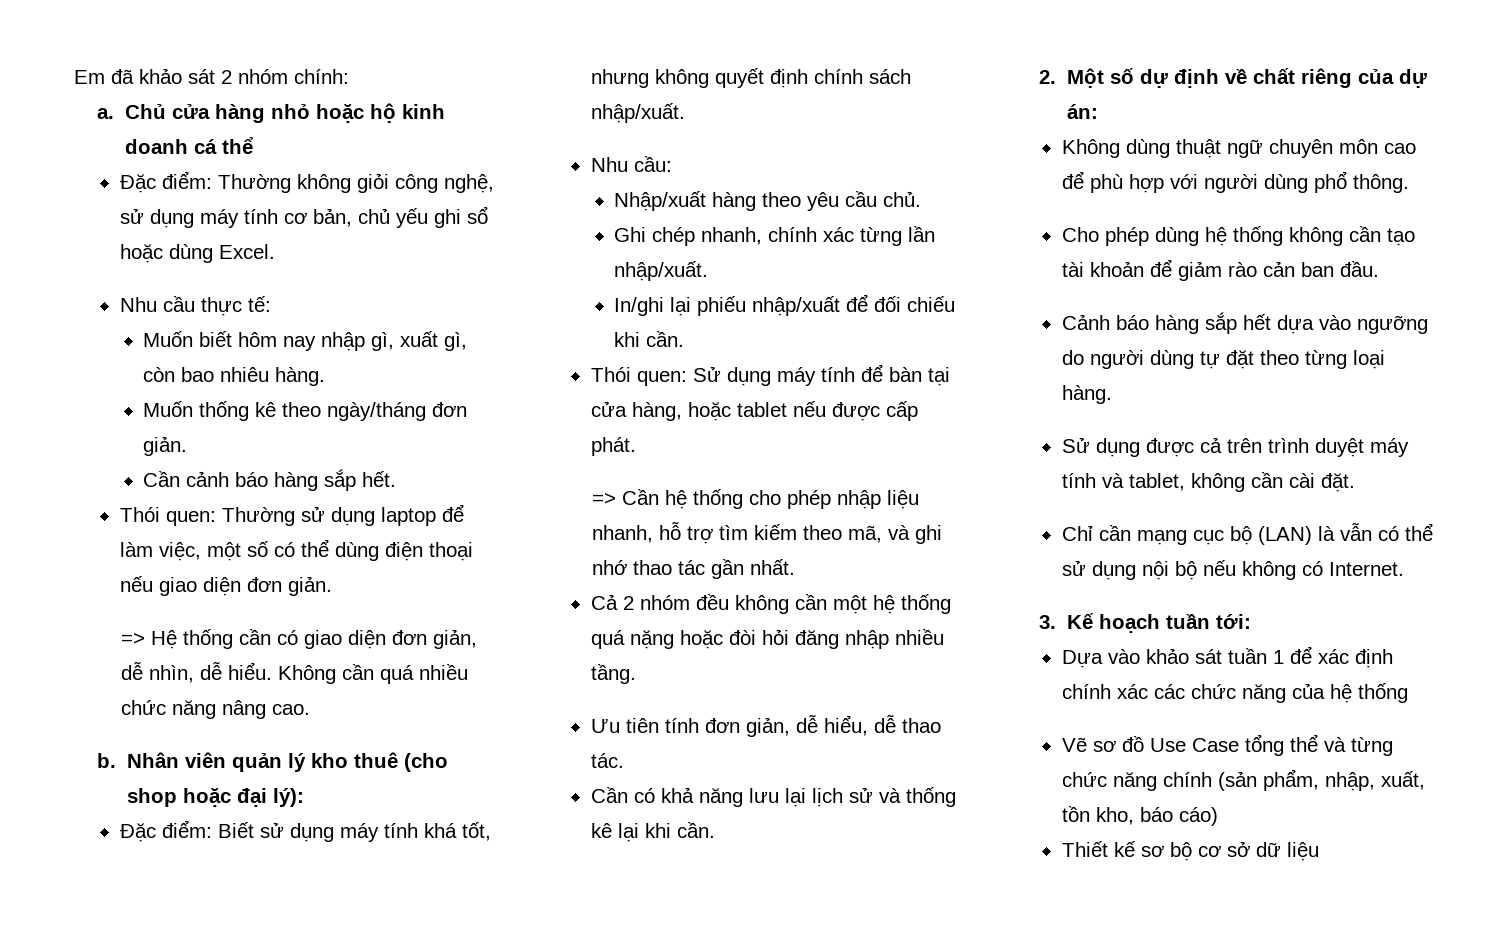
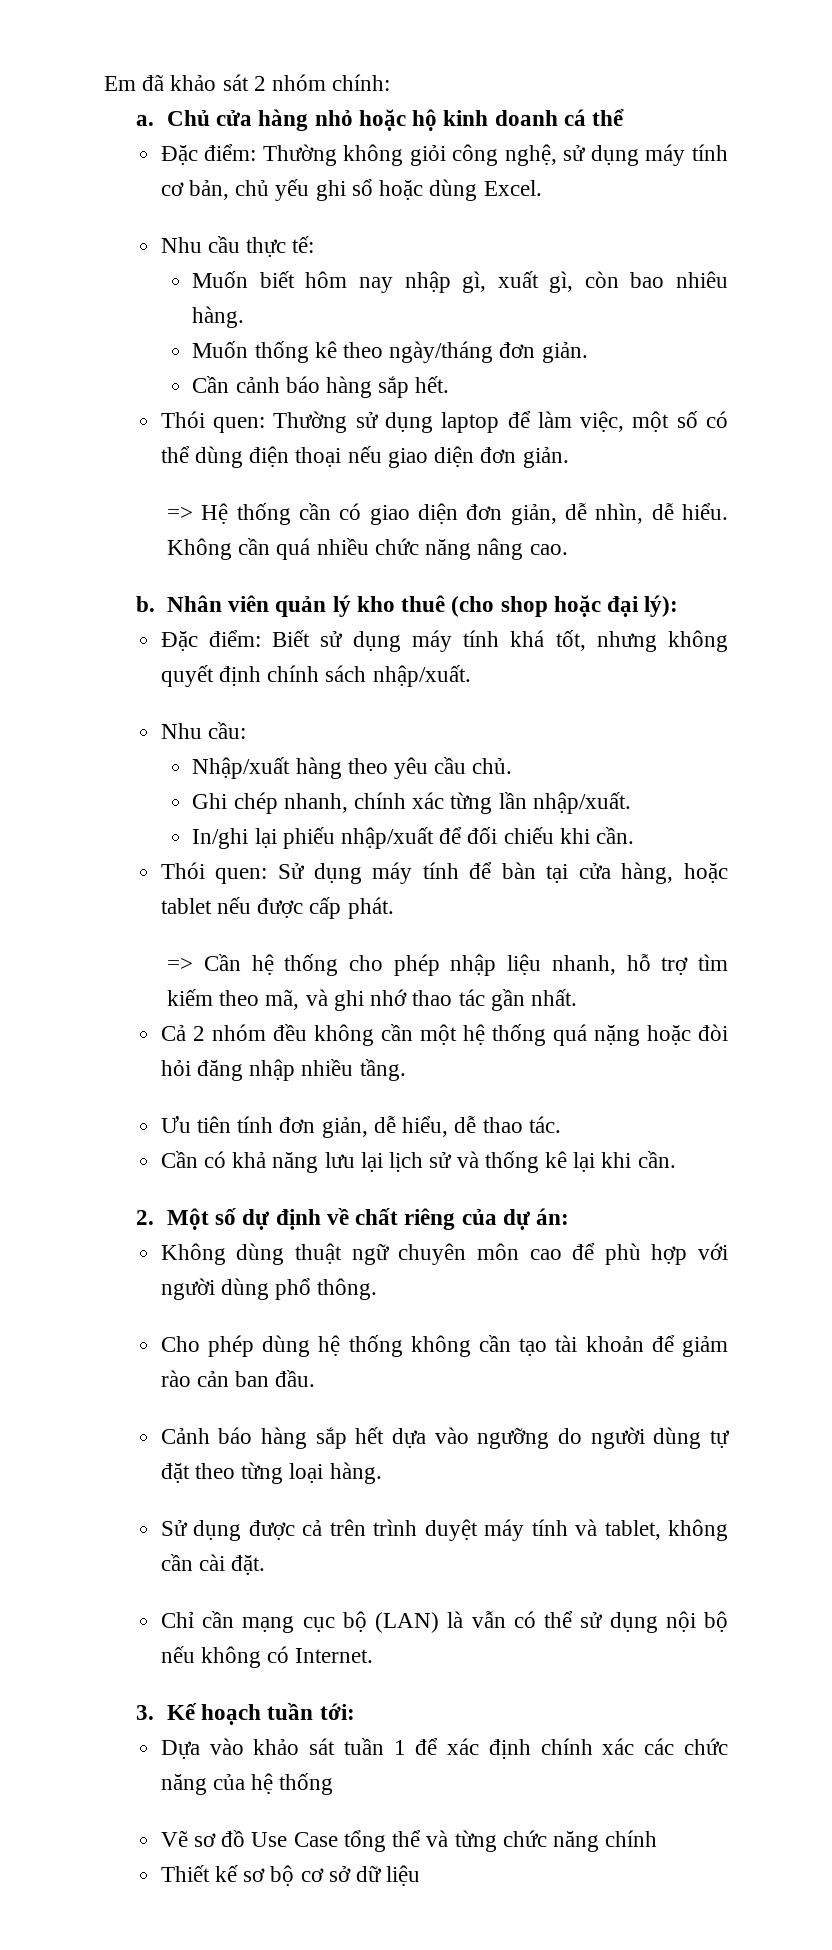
- Vẽ sơ đồ Use Case tổng thể và từng chức năng chính (sản phẩm, nhập, xuất, tồn kho, báo cáo)
+ Vẽ sơ đồ Use Case tổng thể và từng chức năng chính

